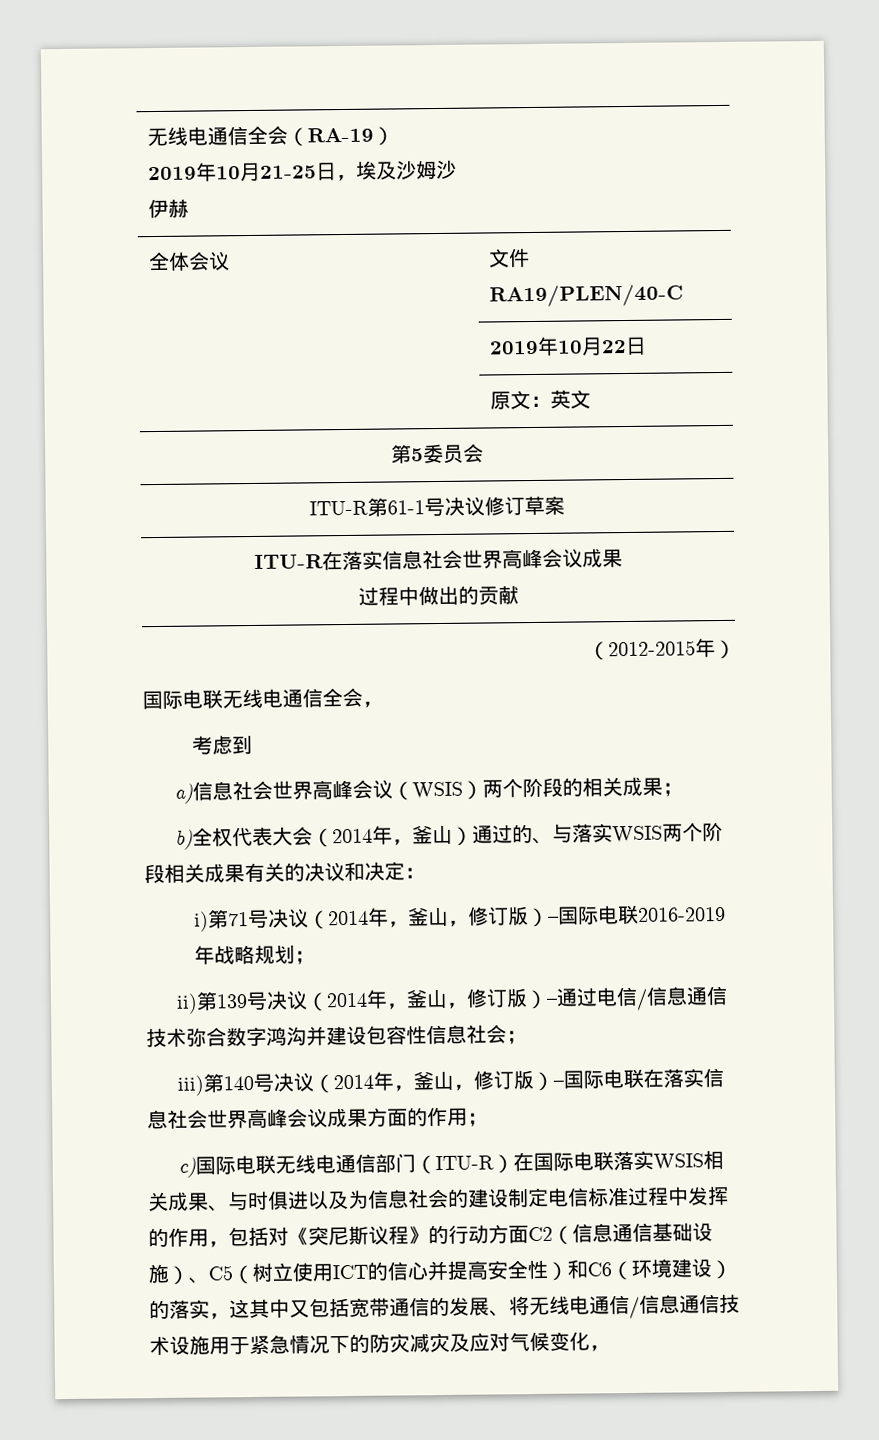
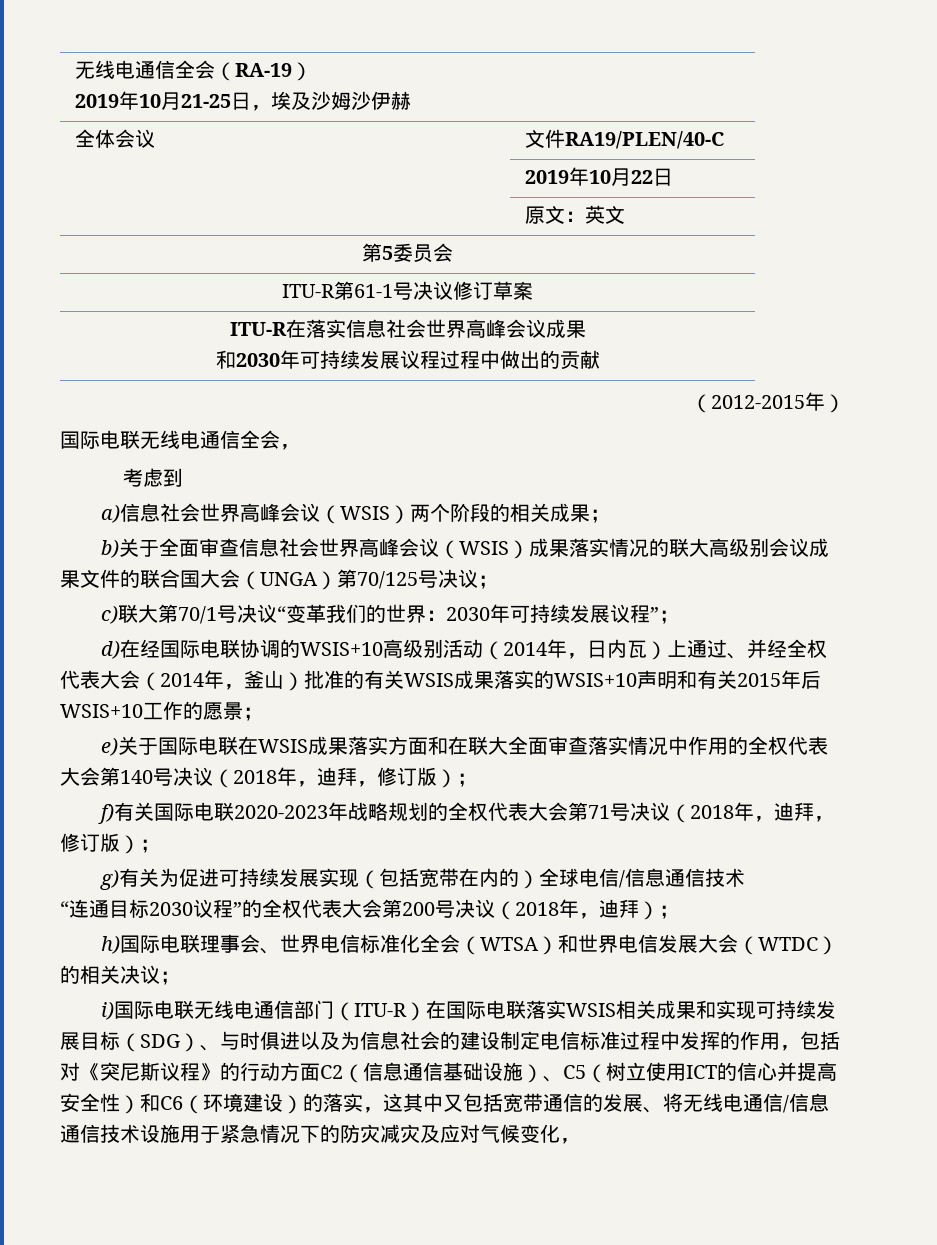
  ITU-R在落实信息社会世界高峰会议成果
- 过程中做出的贡献
+ 和2030年可持续发展议程过程中做出的贡献
- b)全权代表大会（2014年，釜山）通过的、与落实WSIS两个阶段相关成果有关的决议和决定：
- i)第71号决议（2014年，釜山，修订版）–国际电联2016-2019年战略规划；
- ii)第139号决议（2014年，釜山，修订版）–通过电信/信息通信技术弥合数字鸿沟并建设包容性信息社会；
- iii)第140号决议（2014年，釜山，修订版）–国际电联在落实信息社会世界高峰会议成果方面的作用；
- c)国际电联无线电通信部门（ITU-R）在国际电联落实WSIS相关成果、与时俱进以及为信息社会的建设制定电信标准过程中发挥的作用，包括对《突尼斯议程》的行动方面С2（信息通信基础设施）、C5（树立使用ICT的信心并提高安全性）和C6（环境建设）的落实，这其中又包括宽带通信的发展、将无线电通信/信息通信技术设施用于紧急情况下的防灾减灾及应对气候变化，
+ b)关于全面审查信息社会世界高峰会议（WSIS）成果落实情况的联大高级别会议成果文件的联合国大会（UNGA）第70/125号决议；
+ c)联大第70/1号决议“变革我们的世界：2030年可持续发展议程”；
+ d)在经国际电联协调的WSIS+10高级别活动（2014年，日内瓦）上通过、并经全权代表大会（2014年，釜山）批准的有关WSIS成果落实的WSIS+10声明和有关2015年后WSIS+10工作的愿景；
+ e)关于国际电联在WSIS成果落实方面和在联大全面审查落实情况中作用的全权代表大会第140号决议（2018年，迪拜，修订版）；
+ f)有关国际电联2020-2023年战略规划的全权代表大会第71号决议（2018年，迪拜，修订版）；
+ g)有关为促进可持续发展实现（包括宽带在内的）全球电信/信息通信技术
+ “连通目标2030议程”的全权代表大会第200号决议（2018年，迪拜）；
+ h)国际电联理事会、世界电信标准化全会（WTSA）和世界电信发展大会（WTDC）的相关决议；
+ i)国际电联无线电通信部门（ITU-R）在国际电联落实WSIS相关成果和实现可持续发展目标（SDG）、与时俱进以及为信息社会的建设制定电信标准过程中发挥的作用，包括对《突尼斯议程》的行动方面С2（信息通信基础设施）、C5（树立使用ICT的信心并提高安全性）和C6（环境建设）的落实，这其中又包括宽带通信的发展、将无线电通信/信息通信技术设施用于紧急情况下的防灾减灾及应对气候变化，

